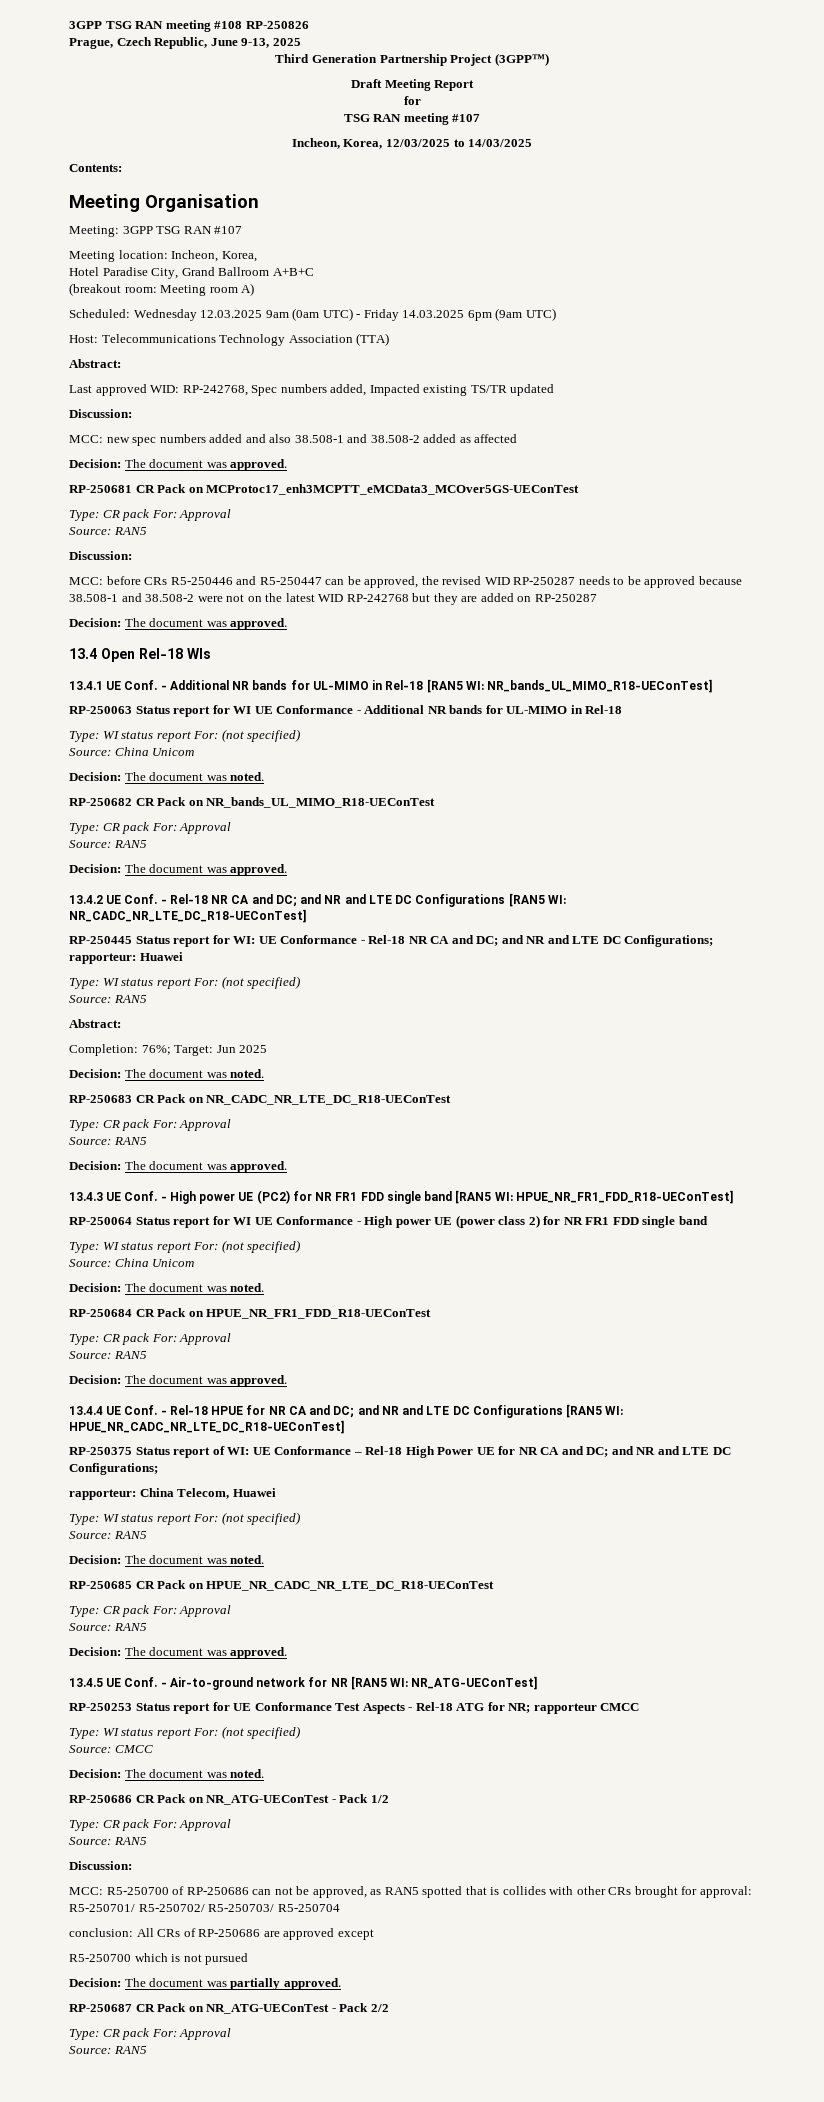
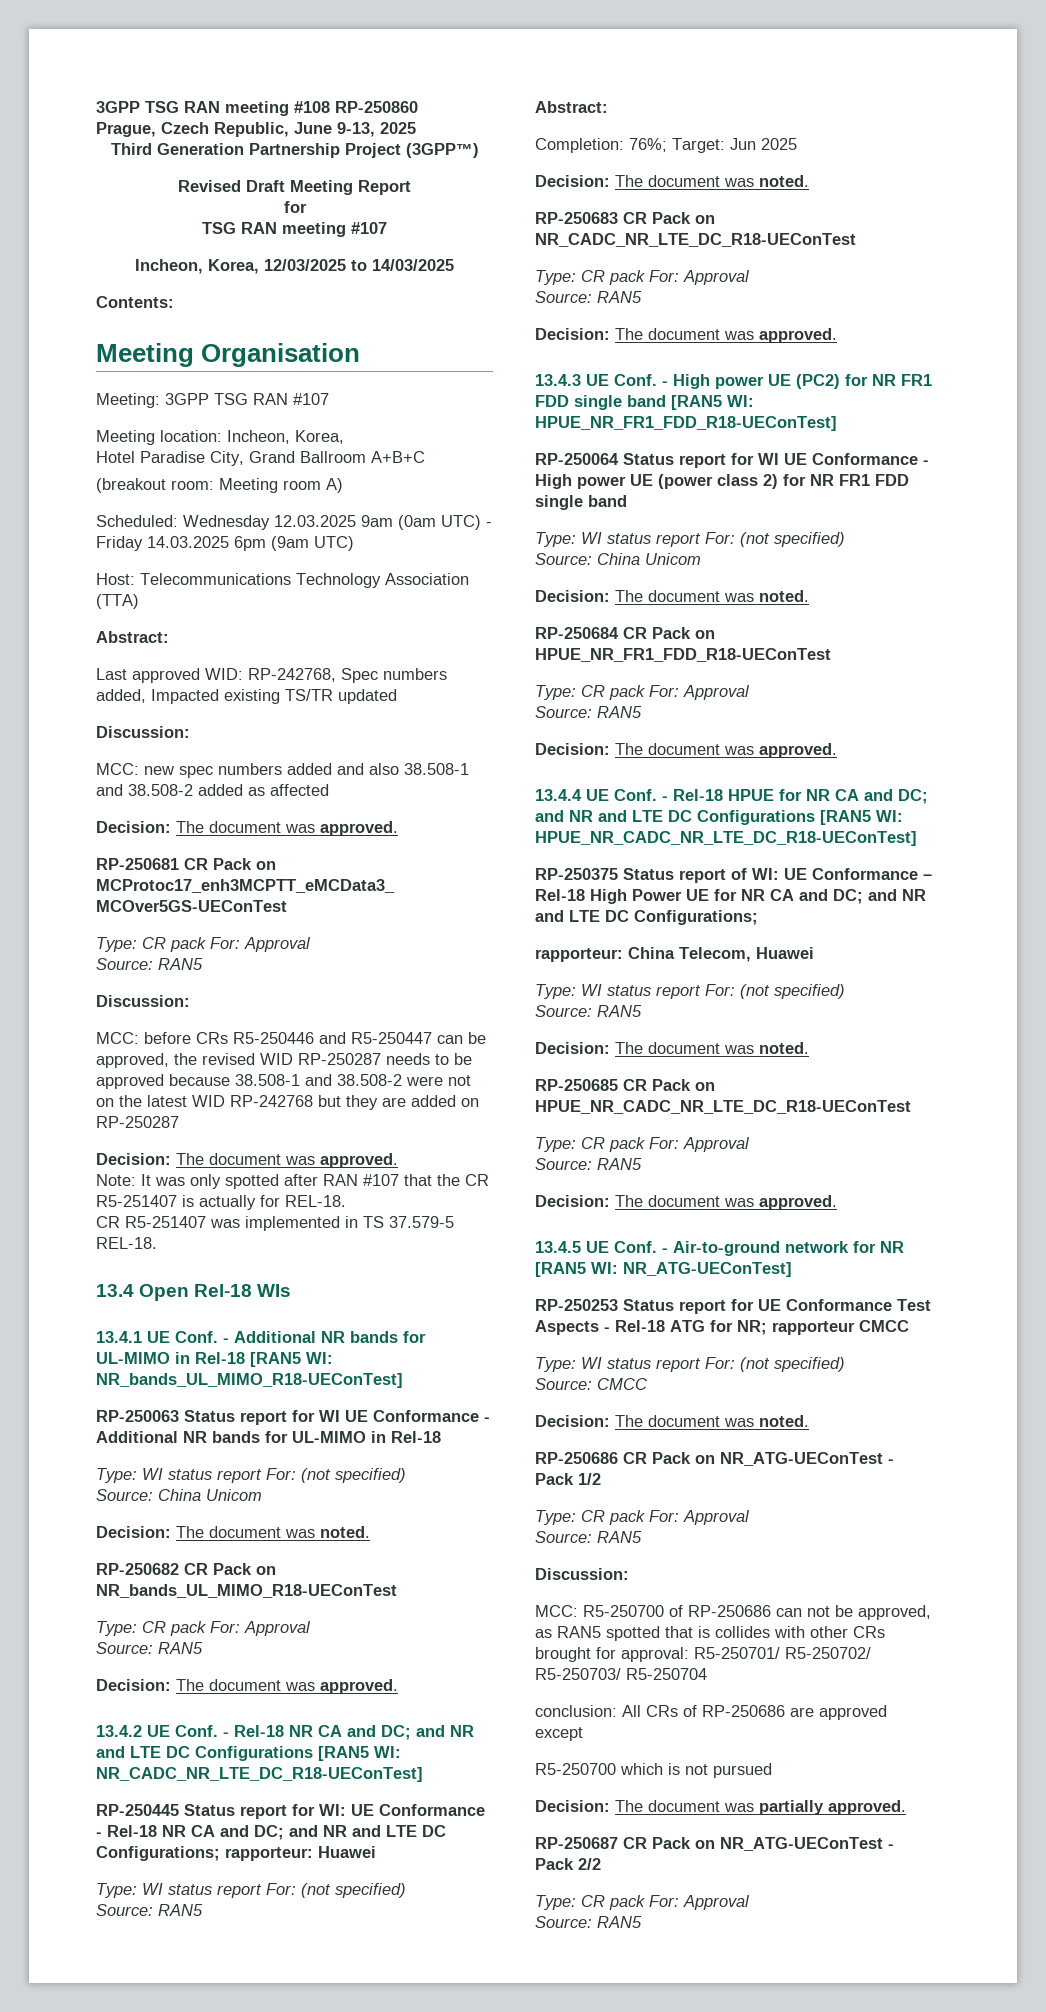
- 3GPP TSG RAN meeting #108 RP-250826
+ 3GPP TSG RAN meeting #108 RP-250860
- Draft Meeting Report
+ Revised Draft Meeting Report
+ Note: It was only spotted after RAN #107 that the CR R5-251407 is actually for REL-18.
+ CR R5-251407 was implemented in TS 37.579-5 REL-18.

